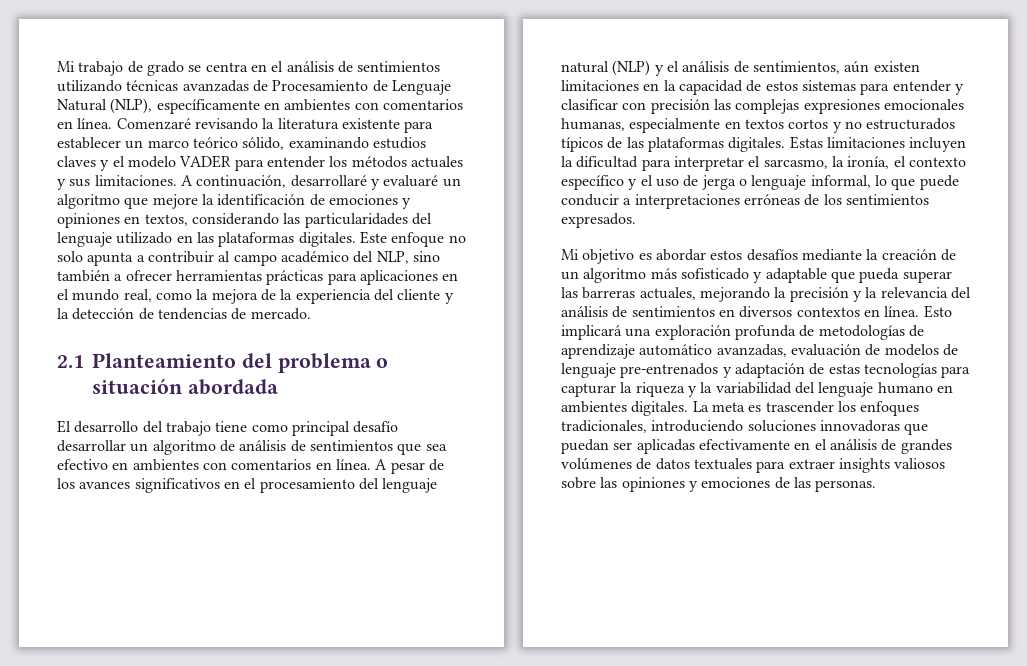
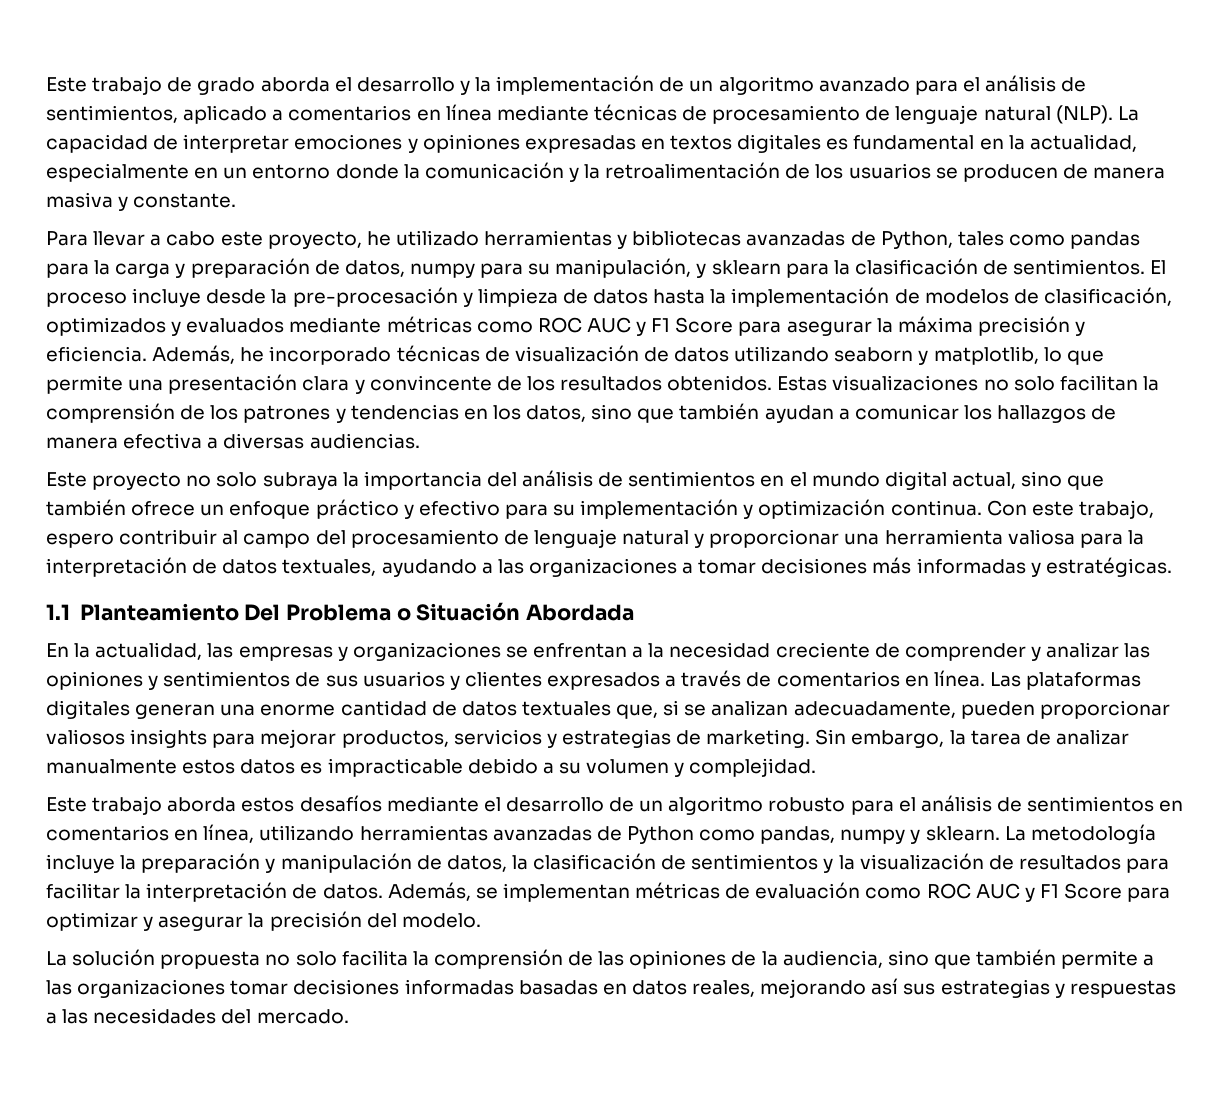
- Mi trabajo de grado se centra en el análisis de sentimientos utilizando técnicas avanzadas de Procesamiento de Lenguaje Natural (NLP), específicamente en ambientes con comentarios en línea. Comenzaré revisando la literatura existente para establecer un marco teórico sólido, examinando estudios claves y el modelo VADER para entender los métodos actuales y sus limitaciones. A continuación, desarrollaré y evaluaré un algoritmo que mejore la identificación de emociones y opiniones en textos, considerando las particularidades del lenguaje utilizado en las plataformas digitales. Este enfoque no solo apunta a contribuir al campo académico del NLP, sino también a ofrecer herramientas prácticas para aplicaciones en el mundo real, como la mejora de la experiencia del cliente y la detección de tendencias de mercado.
- 2.1 Planteamiento del problema o situación abordada
- El desarrollo del trabajo tiene como principal desafío desarrollar un algoritmo de análisis de sentimientos que sea efectivo en ambientes con comentarios en línea. A pesar de los avances significativos en el procesamiento del lenguaje natural (NLP) y el análisis de sentimientos, aún existen limitaciones en la capacidad de estos sistemas para entender y clasificar con precisión las complejas expresiones emocionales humanas, especialmente en textos cortos y no estructurados típicos de las plataformas digitales. Estas limitaciones incluyen la dificultad para interpretar el sarcasmo, la ironía, el contexto específico y el uso de jerga o lenguaje informal, lo que puede conducir a interpretaciones erróneas de los sentimientos expresados.
- Mi objetivo es abordar estos desafíos mediante la creación de un algoritmo más sofisticado y adaptable que pueda superar las barreras actuales, mejorando la precisión y la relevancia del análisis de sentimientos en diversos contextos en línea. Esto implicará una exploración profunda de metodologías de aprendizaje automático avanzadas, evaluación de modelos de lenguaje pre-entrenados y adaptación de estas tecnologías para capturar la riqueza y la variabilidad del lenguaje humano en ambientes digitales. La meta es trascender los enfoques tradicionales, introduciendo soluciones innovadoras que puedan ser aplicadas efectivamente en el análisis de grandes volúmenes de datos textuales para extraer insights valiosos sobre las opiniones y emociones de las personas.
+ Este trabajo de grado aborda el desarrollo y la implementación de un algoritmo avanzado para el análisis de sentimientos, aplicado a comentarios en línea mediante técnicas de procesamiento de lenguaje natural (NLP). La capacidad de interpretar emociones y opiniones expresadas en textos digitales es fundamental en la actualidad, especialmente en un entorno donde la comunicación y la retroalimentación de los usuarios se producen de manera masiva y constante.
+ Para llevar a cabo este proyecto, he utilizado herramientas y bibliotecas avanzadas de Python, tales como pandas para la carga y preparación de datos, numpy para su manipulación, y sklearn para la clasificación de sentimientos. El proceso incluye desde la pre-procesación y limpieza de datos hasta la implementación de modelos de clasificación, optimizados y evaluados mediante métricas como ROC AUC y F1 Score para asegurar la máxima precisión y eficiencia. Además, he incorporado técnicas de visualización de datos utilizando seaborn y matplotlib, lo que permite una presentación clara y convincente de los resultados obtenidos. Estas visualizaciones no solo facilitan la comprensión de los patrones y tendencias en los datos, sino que también ayudan a comunicar los hallazgos de manera efectiva a diversas audiencias.
+ Este proyecto no solo subraya la importancia del análisis de sentimientos en el mundo digital actual, sino que también ofrece un enfoque práctico y efectivo para su implementación y optimización continua. Con este trabajo, espero contribuir al campo del procesamiento de lenguaje natural y proporcionar una herramienta valiosa para la interpretación de datos textuales, ayudando a las organizaciones a tomar decisiones más informadas y estratégicas.
+ 1.1 Planteamiento Del Problema o Situación Abordada
+ En la actualidad, las empresas y organizaciones se enfrentan a la necesidad creciente de comprender y analizar las opiniones y sentimientos de sus usuarios y clientes expresados a través de comentarios en línea. Las plataformas digitales generan una enorme cantidad de datos textuales que, si se analizan adecuadamente, pueden proporcionar valiosos insights para mejorar productos, servicios y estrategias de marketing. Sin embargo, la tarea de analizar manualmente estos datos es impracticable debido a su volumen y complejidad.
+ Este trabajo aborda estos desafíos mediante el desarrollo de un algoritmo robusto para el análisis de sentimientos en comentarios en línea, utilizando herramientas avanzadas de Python como pandas, numpy y sklearn. La metodología incluye la preparación y manipulación de datos, la clasificación de sentimientos y la visualización de resultados para facilitar la interpretación de datos. Además, se implementan métricas de evaluación como ROC AUC y F1 Score para optimizar y asegurar la precisión del modelo.
+ La solución propuesta no solo facilita la comprensión de las opiniones de la audiencia, sino que también permite a las organizaciones tomar decisiones informadas basadas en datos reales, mejorando así sus estrategias y respuestas a las necesidades del mercado.

